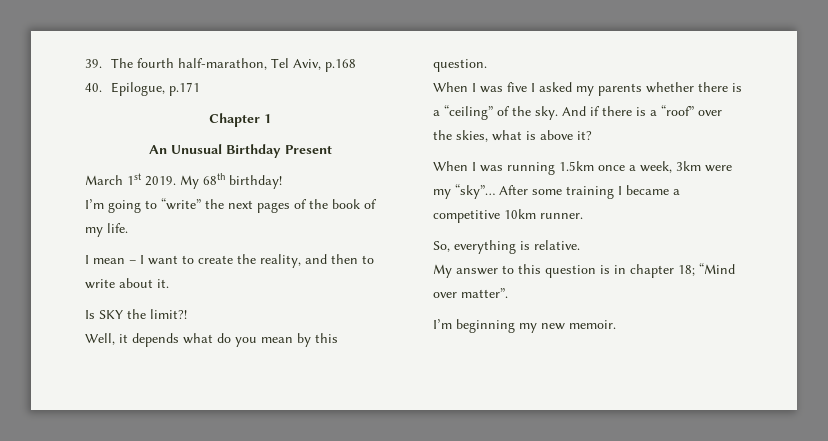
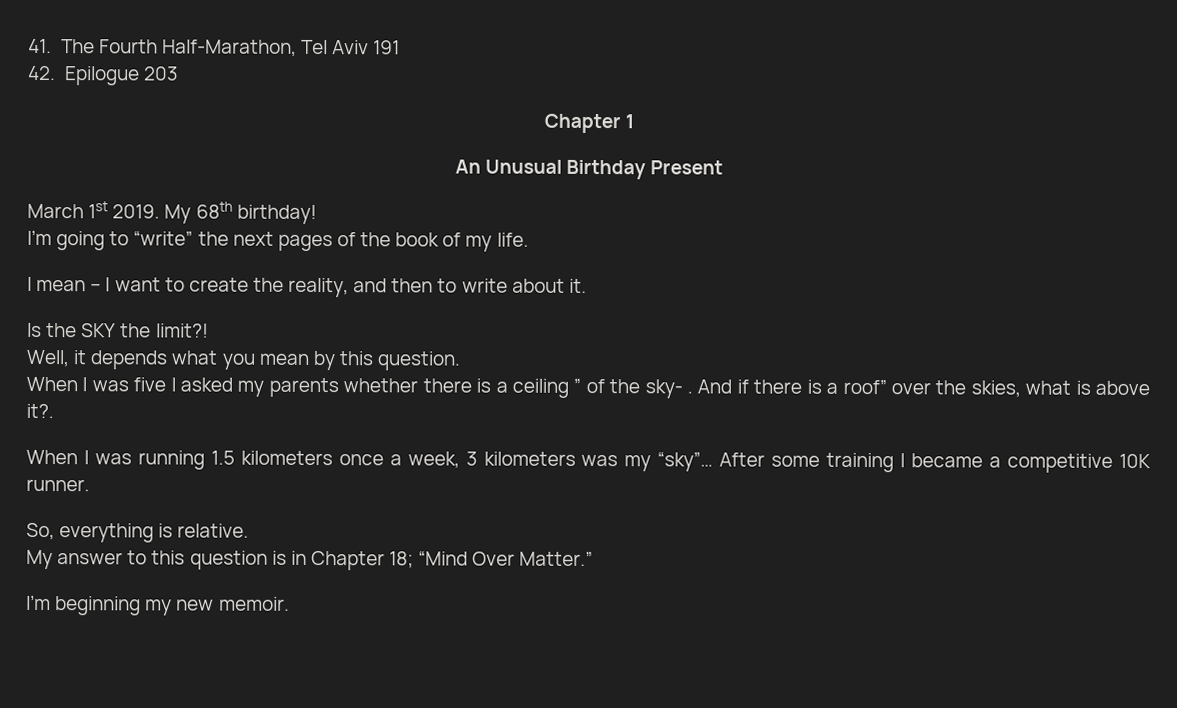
- 39. The fourth half-marathon, Tel Aviv, p.168
- 40. Epilogue, p.171
+ 41. The Fourth Half-Marathon, Tel Aviv 191
+ 42. Epilogue 203
- Is SKY the limit?!
+ Is the SKY the limit?!
- Well, it depends what do you mean by this question.
+ Well, it depends what you mean by this question.
- When I was five I asked my parents whether there is a “ceiling” of the sky.
+ When I was five I asked my parents whether there is a ceiling ” of the sky- .
- And if there is a “roof” over the skies, what is above it?
+ And if there is a roof” over the skies, what is above it?.
- When I was running 1.5km once a week, 3km were my “sky”…
+ When I was running 1.5 kilometers once a week, 3 kilometers was my “sky”…
- After some training I became a competitive 10km runner.
+ After some training I became a competitive 10K runner.
- My answer to this question is in chapter 18; “Mind over matter”.
+ My answer to this question is in Chapter 18; “Mind Over Matter.”

